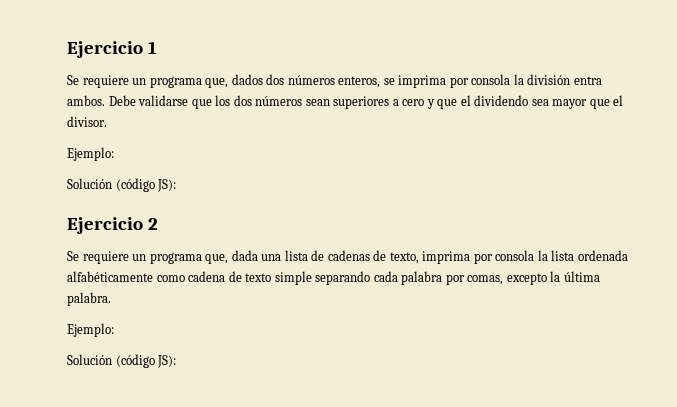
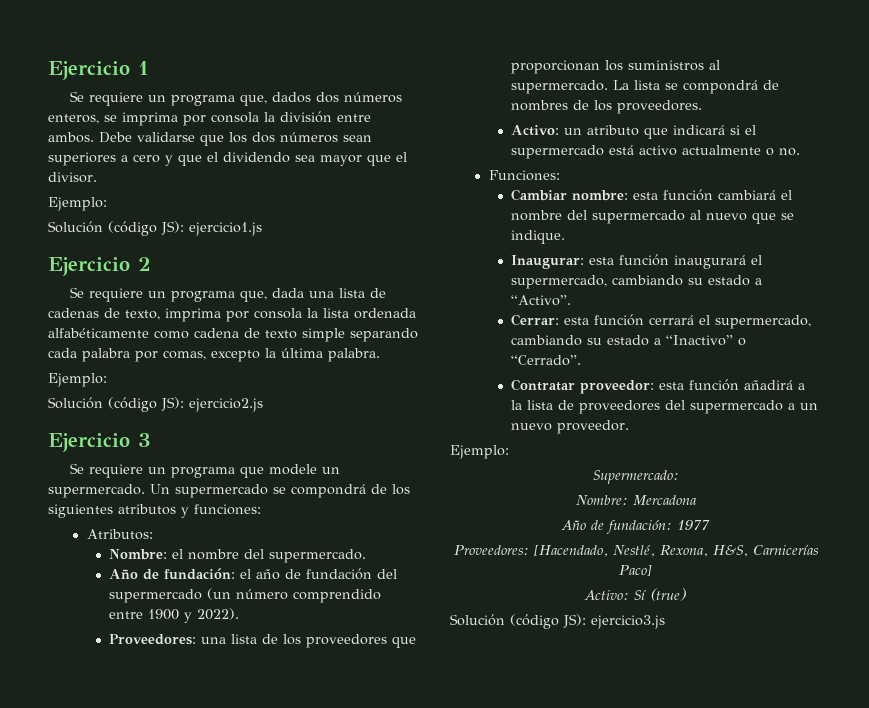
- Se requiere un programa que, dados dos números enteros, se imprima por consola la división entra ambos.
+ Se requiere un programa que, dados dos números enteros, se imprima por consola la división entre ambos.
  Debe validarse que los dos números sean superiores a cero y que el dividendo sea mayor que el divisor.
  Ejemplo:
- Solución (código JS):
+ Solución (código JS): ejercicio1.js
  Se requiere un programa que, dada una lista de cadenas de texto, imprima por consola la lista ordenada alfabéticamente como cadena de texto simple separando cada palabra por comas, excepto la última palabra.
  Ejemplo:
- Solución (código JS):
+ Solución (código JS): ejercicio2.js
+ Ejercicio 3
+ Se requiere un programa que modele un supermercado. Un supermercado se compondrá de los siguientes atributos y funciones:
+ Atributos:
+ Nombre: el nombre del supermercado.
+ Año de fundación: el año de fundación del supermercado (un número comprendido entre 1900 y 2022).
+ Proveedores: una lista de los proveedores que proporcionan los suministros al supermercado. La lista se compondrá de nombres de los proveedores.
+ Activo: un atributo que indicará si el supermercado está activo actualmente o no.
+ Funciones:
+ Cambiar nombre: esta función cambiará el nombre del supermercado al nuevo que se indique.
+ Inaugurar: esta función inaugurará el supermercado, cambiando su estado a “Activo”.
+ Cerrar: esta función cerrará el supermercado, cambiando su estado a “Inactivo” o “Cerrado”.
+ Contratar proveedor: esta función añadirá a la lista de proveedores del supermercado a un nuevo proveedor.
+ Ejemplo:
+ Supermercado:
+ Nombre: Mercadona
+ Año de fundación: 1977
+ Proveedores: [Hacendado, Nestlé, Rexona, H&S, Carnicerías Paco]
+ Activo: Sí (true)
+ Solución (código JS): ejercicio3.js

